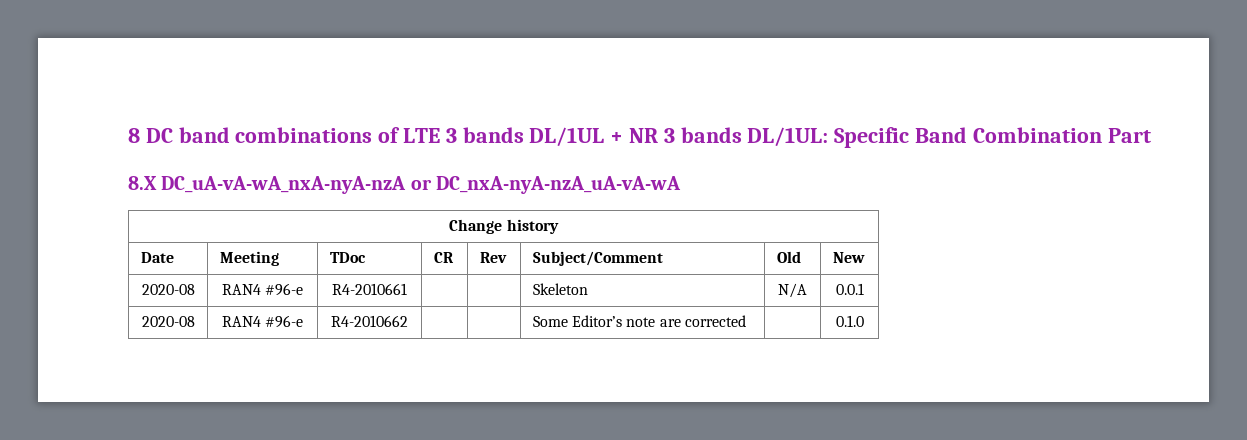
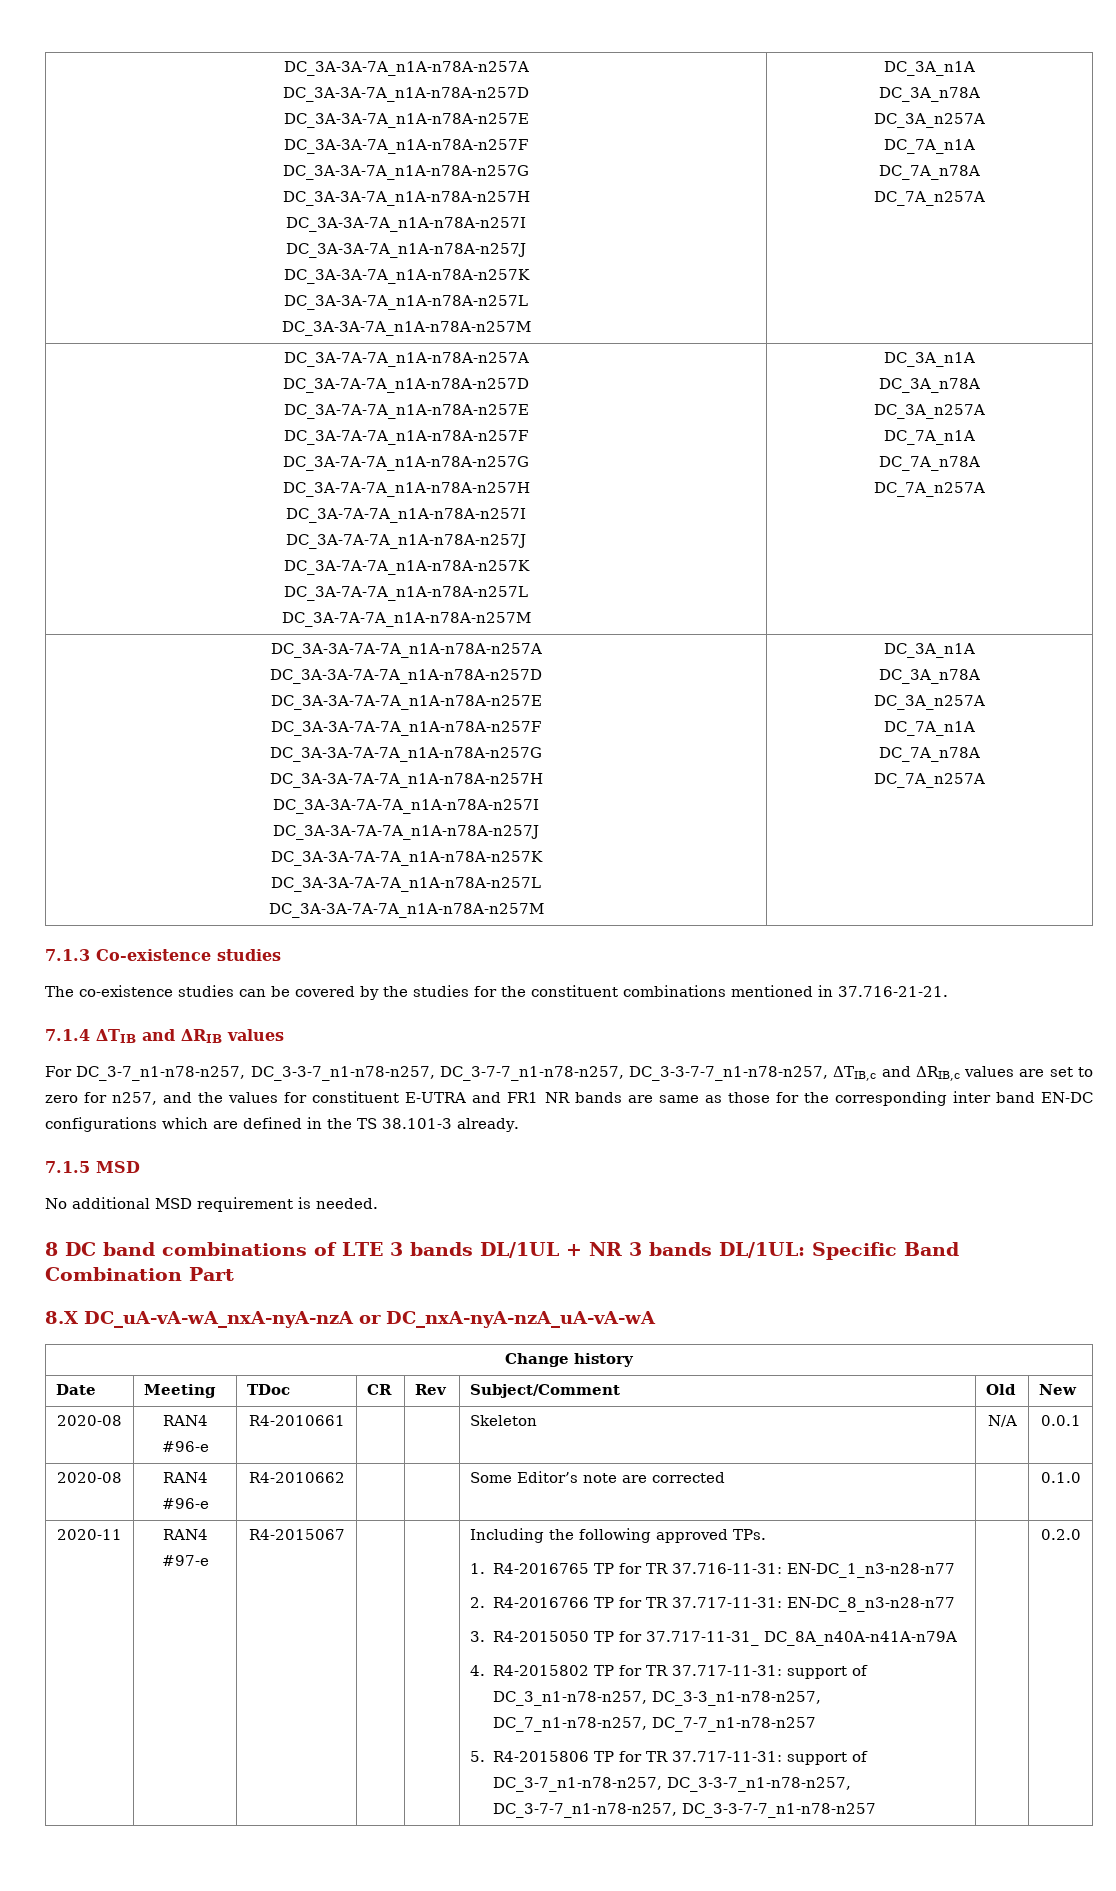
+ DC_3A-3A-7A_n1A-n78A-n257A
+ DC_3A-3A-7A_n1A-n78A-n257D
+ DC_3A-3A-7A_n1A-n78A-n257E
+ DC_3A-3A-7A_n1A-n78A-n257F
+ DC_3A-3A-7A_n1A-n78A-n257G
+ DC_3A-3A-7A_n1A-n78A-n257H
+ DC_3A-3A-7A_n1A-n78A-n257I
+ DC_3A-3A-7A_n1A-n78A-n257J
+ DC_3A-3A-7A_n1A-n78A-n257K
+ DC_3A-3A-7A_n1A-n78A-n257L
+ DC_3A-3A-7A_n1A-n78A-n257M | DC_3A_n1A
+ DC_3A_n78A
+ DC_3A_n257A
+ DC_7A_n1A
+ DC_7A_n78A
+ DC_7A_n257A
+ DC_3A-7A-7A_n1A-n78A-n257A
+ DC_3A-7A-7A_n1A-n78A-n257D
+ DC_3A-7A-7A_n1A-n78A-n257E
+ DC_3A-7A-7A_n1A-n78A-n257F
+ DC_3A-7A-7A_n1A-n78A-n257G
+ DC_3A-7A-7A_n1A-n78A-n257H
+ DC_3A-7A-7A_n1A-n78A-n257I
+ DC_3A-7A-7A_n1A-n78A-n257J
+ DC_3A-7A-7A_n1A-n78A-n257K
+ DC_3A-7A-7A_n1A-n78A-n257L
+ DC_3A-7A-7A_n1A-n78A-n257M | DC_3A_n1A
+ DC_3A_n78A
+ DC_3A_n257A
+ DC_7A_n1A
+ DC_7A_n78A
+ DC_7A_n257A
+ DC_3A-3A-7A-7A_n1A-n78A-n257A
+ DC_3A-3A-7A-7A_n1A-n78A-n257D
+ DC_3A-3A-7A-7A_n1A-n78A-n257E
+ DC_3A-3A-7A-7A_n1A-n78A-n257F
+ DC_3A-3A-7A-7A_n1A-n78A-n257G
+ DC_3A-3A-7A-7A_n1A-n78A-n257H
+ DC_3A-3A-7A-7A_n1A-n78A-n257I
+ DC_3A-3A-7A-7A_n1A-n78A-n257J
+ DC_3A-3A-7A-7A_n1A-n78A-n257K
+ DC_3A-3A-7A-7A_n1A-n78A-n257L
+ DC_3A-3A-7A-7A_n1A-n78A-n257M | DC_3A_n1A
+ DC_3A_n78A
+ DC_3A_n257A
+ DC_7A_n1A
+ DC_7A_n78A
+ DC_7A_n257A
+ 7.1.3 Co-existence studies
+ The co-existence studies can be covered by the studies for the constituent combinations mentioned in 37.716-21-21.
+ 7.1.4 ∆TIB and ∆RIB values
+ For DC_3-7_n1-n78-n257, DC_3-3-7_n1-n78-n257, DC_3-7-7_n1-n78-n257, DC_3-3-7-7_n1-n78-n257, ΔTIB,c and ΔRIB,c values are set to zero for n257, and the values for constituent E-UTRA and FR1 NR bands are same as those for the corresponding inter band EN-DC configurations which are defined in the TS 38.101-3 already.
+ 7.1.5 MSD
+ No additional MSD requirement is needed.
+ 2020-11 | RAN4 #97-e | R4-2015067 | | | Including the following approved TPs.
+ 1. R4-2016765 TP for TR 37.716-11-31: EN-DC_1_n3-n28-n77
+ 2. R4-2016766 TP for TR 37.717-11-31: EN-DC_8_n3-n28-n77
+ 3. R4-2015050 TP for 37.717-11-31_ DC_8A_n40A-n41A-n79A
+ 4. R4-2015802 TP for TR 37.717-11-31: support of DC_3_n1-n78-n257, DC_3-3_n1-n78-n257, DC_7_n1-n78-n257, DC_7-7_n1-n78-n257
+ 5. R4-2015806 TP for TR 37.717-11-31: support of DC_3-7_n1-n78-n257, DC_3-3-7_n1-n78-n257, DC_3-7-7_n1-n78-n257, DC_3-3-7-7_n1-n78-n257 | | 0.2.0

